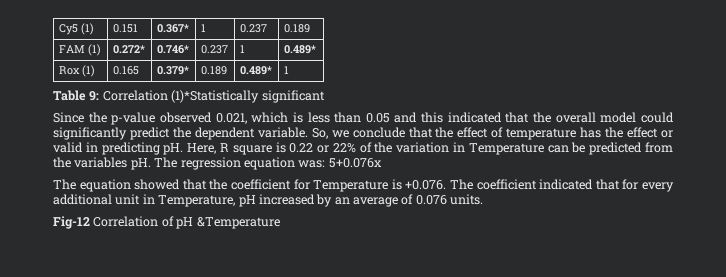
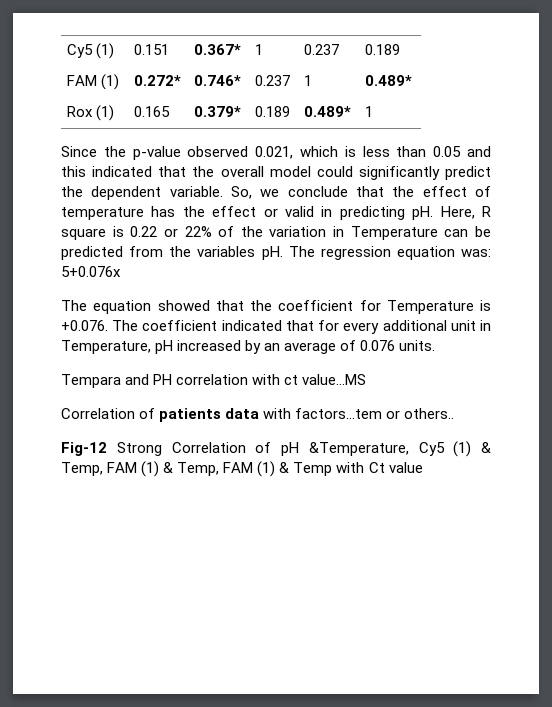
- Table 9: Correlation (1)*Statistically significant
+ Tempara and PH correlation with ct value…MS
+ Correlation of patients data with factors…tem or others..
- Fig-12 Correlation of pH &Temperature
+ Fig-12 Strong Correlation of pH &Temperature, Cy5 (1) & Temp, FAM (1) & Temp, FAM (1) & Temp with Ct value

